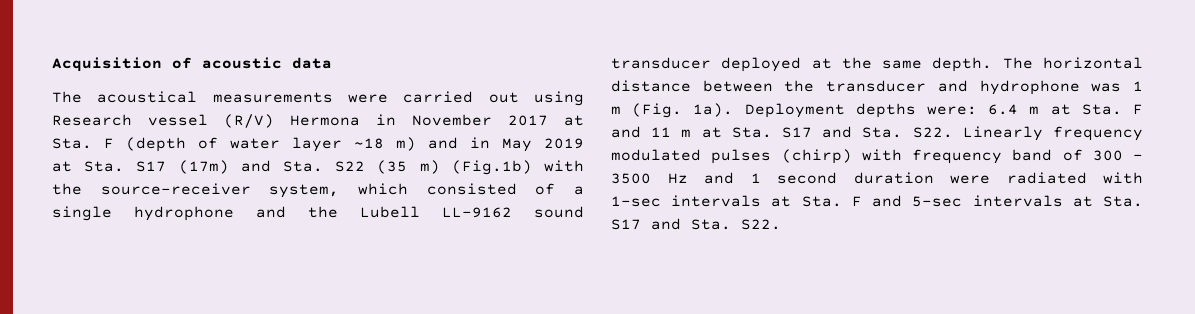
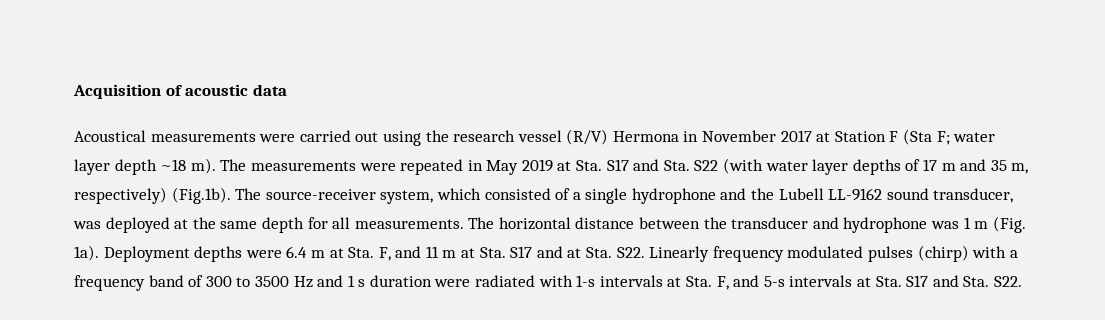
- The acoustical measurements were carried out using Research vessel (R/V) Hermona in November 2017 at Sta. F (depth of water layer ~18 m) and in May 2019 at Sta. S17 (17m) and Sta. S22 (35 m) (Fig.1b) with the source-receiver system, which consisted of a single hydrophone and the Lubell LL-9162 sound transducer deployed at the same depth.
+ Acoustical measurements were carried out using the research vessel (R/V) Hermona in November 2017 at Station F (Sta F; water layer depth ~18 m). The measurements were repeated in May 2019 at Sta. S17 and Sta. S22 (with water layer depths of 17 m and 35 m, respectively) (Fig.1b). The source-receiver system, which consisted of a single hydrophone and the Lubell LL-9162 sound transducer, was deployed at the same depth for all measurements.
- Deployment depths were: 6.4 m at Sta. F and 11 m at Sta. S17 and Sta. S22. Linearly frequency modulated pulses (chirp) with frequency band of 300 – 3500 Hz and 1 second duration were radiated with 1-sec intervals at Sta. F and 5-sec intervals at Sta. S17 and Sta. S22.
+ Deployment depths were 6.4 m at Sta. F, and 11 m at Sta. S17 and at Sta. S22. Linearly frequency modulated pulses (chirp) with a frequency band of 300 to 3500 Hz and 1 s duration were radiated with 1-s intervals at Sta. F, and 5-s intervals at Sta. S17 and Sta. S22.

